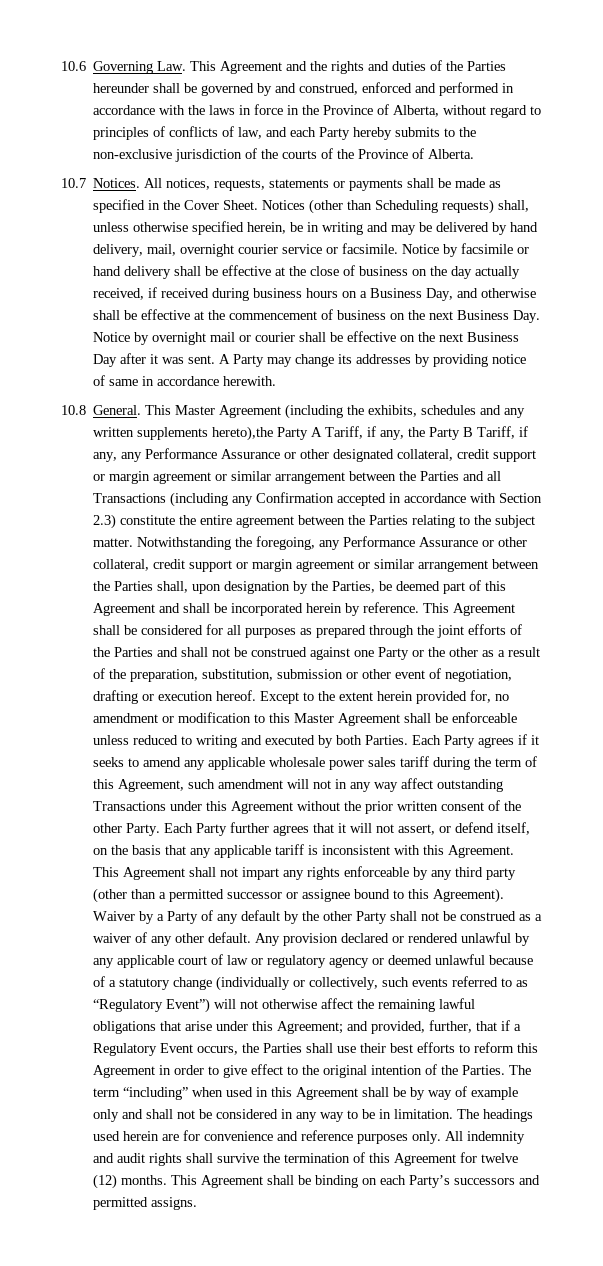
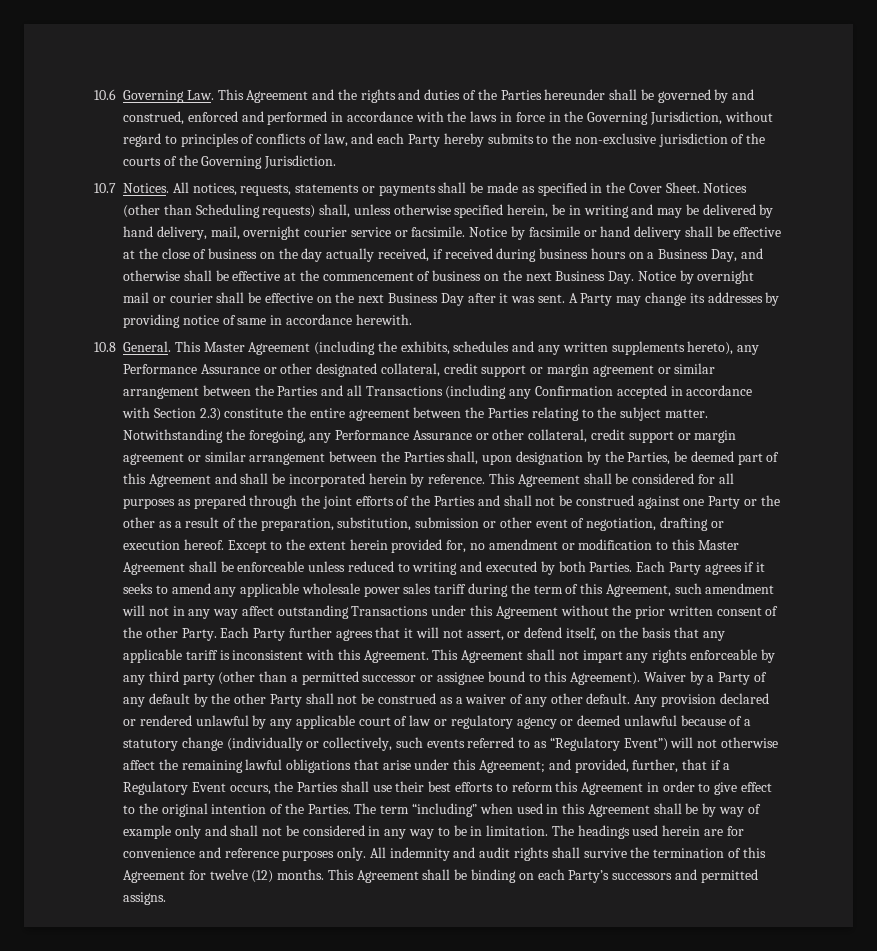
- 10.6 Governing Law. This Agreement and the rights and duties of the Parties hereunder shall be governed by and construed, enforced and performed in accordance with the laws in force in the Province of Alberta, without regard to principles of conflicts of law, and each Party hereby submits to the non-exclusive jurisdiction of the courts of the Province of Alberta.
+ 10.6 Governing Law. This Agreement and the rights and duties of the Parties hereunder shall be governed by and construed, enforced and performed in accordance with the laws in force in the Governing Jurisdiction, without regard to principles of conflicts of law, and each Party hereby submits to the non-exclusive jurisdiction of the courts of the Governing Jurisdiction.
- This Master Agreement (including the exhibits, schedules and any written supplements hereto),the Party A Tariff, if any, the Party B Tariff, if any, any Performance Assurance or other designated collateral, credit support or margin agreement or similar arrangement between the Parties and all Transactions (including any Confirmation accepted in accordance with Section 2.3) constitute the entire agreement between the Parties relating to the subject matter.
+ This Master Agreement (including the exhibits, schedules and any written supplements hereto), any Performance Assurance or other designated collateral, credit support or margin agreement or similar arrangement between the Parties and all Transactions (including any Confirmation accepted in accordance with Section 2.3) constitute the entire agreement between the Parties relating to the subject matter.

